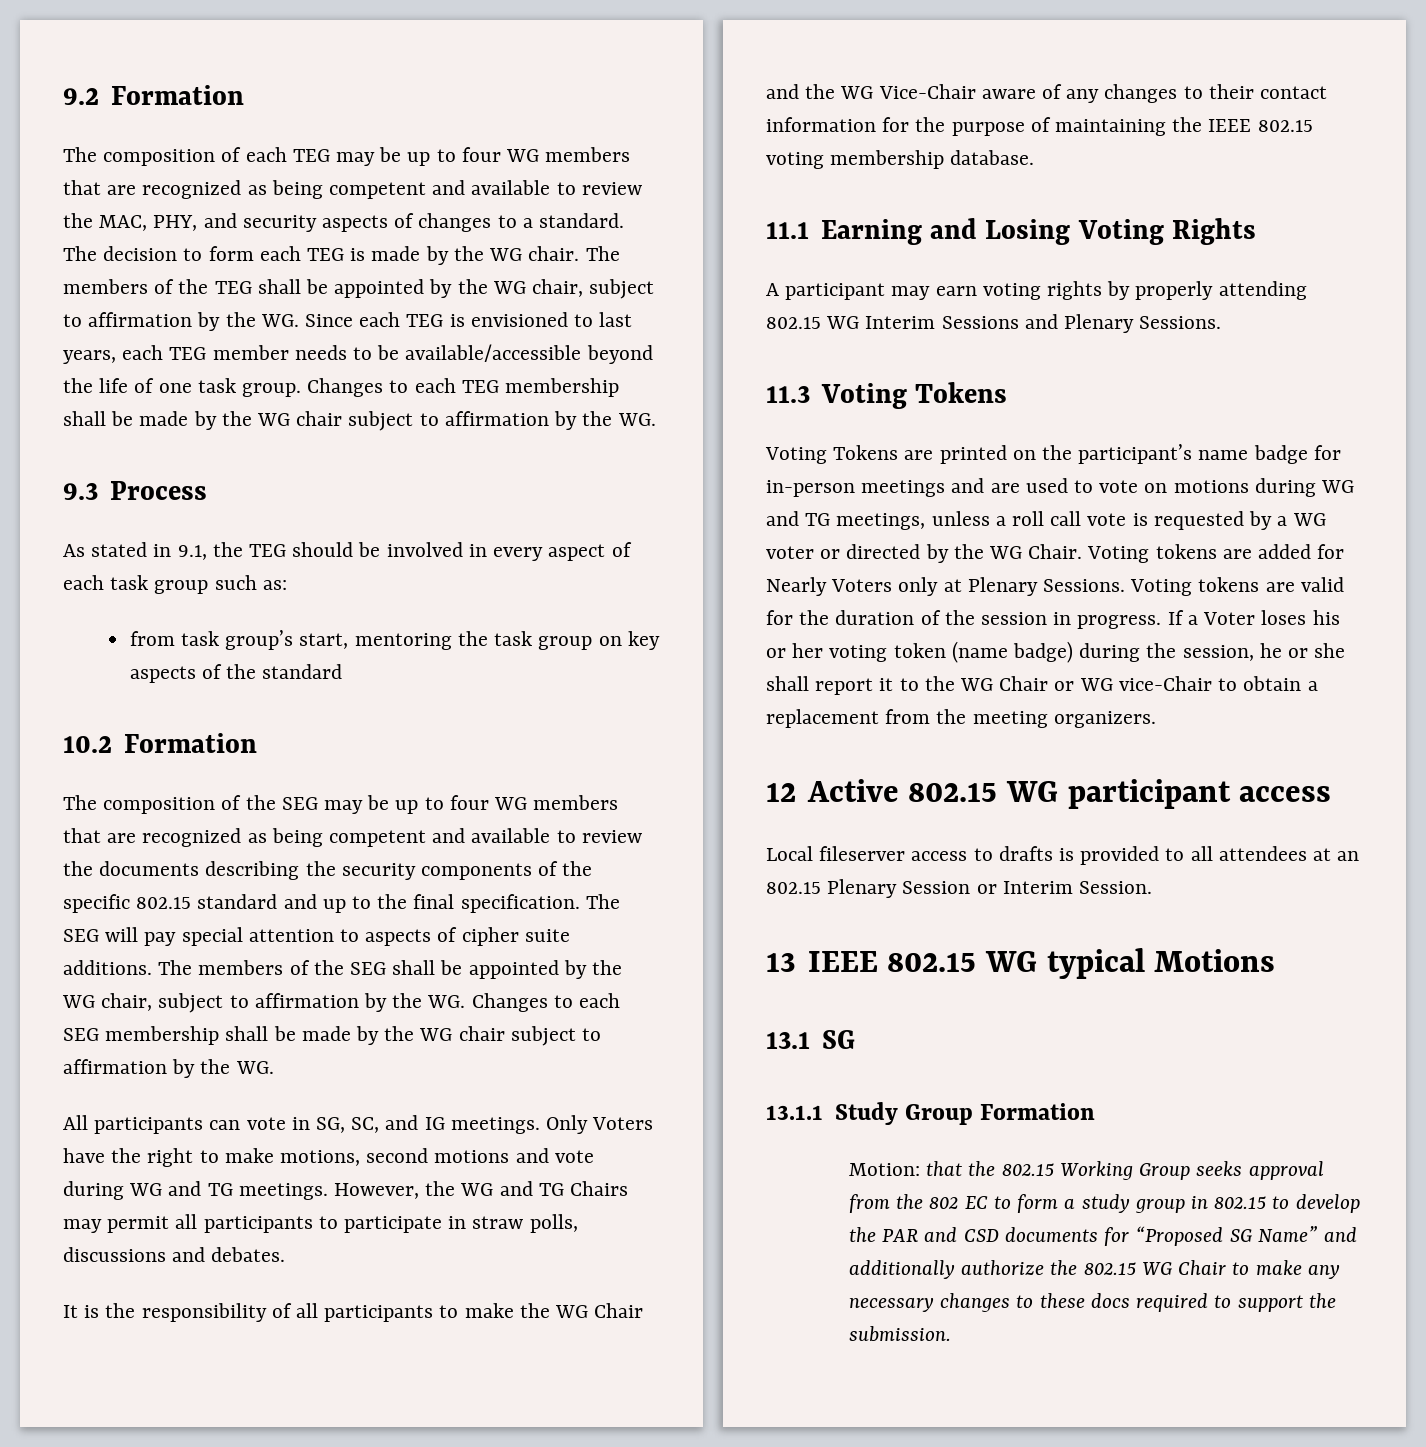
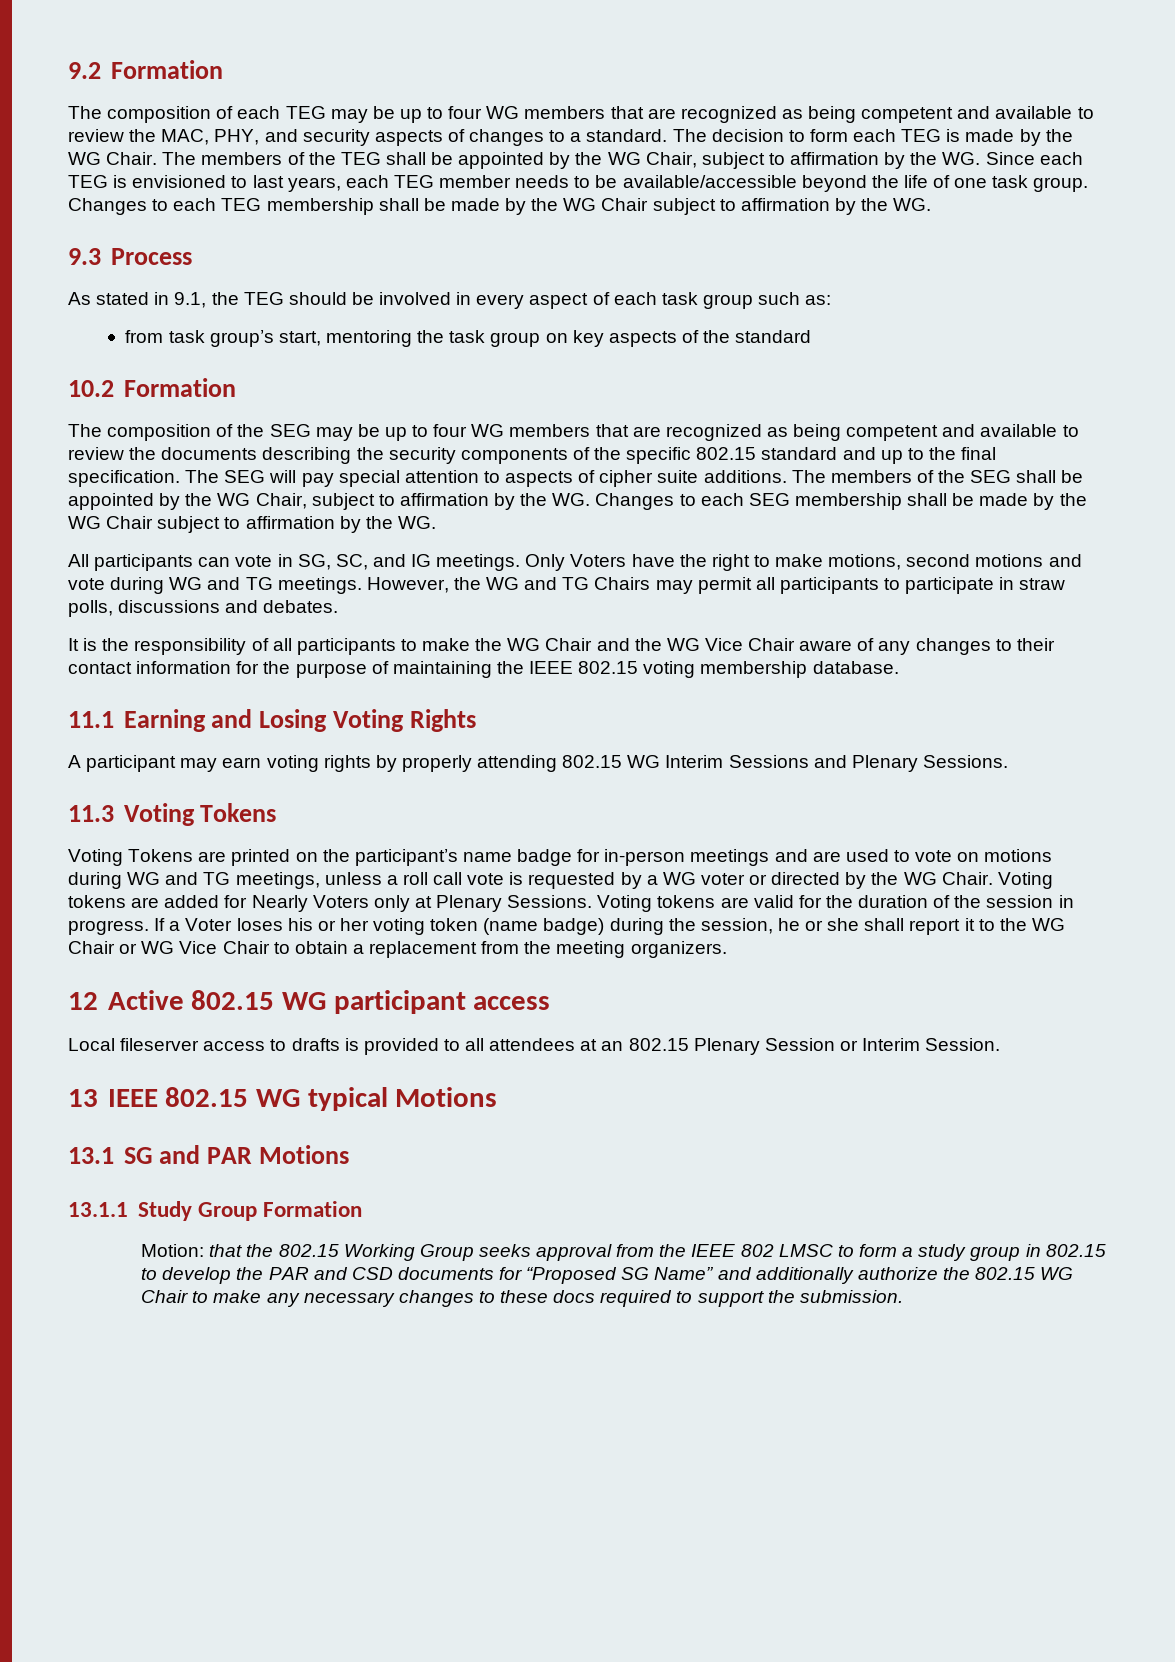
- The decision to form each TEG is made by the WG chair.
+ The decision to form each TEG is made by the WG Chair.
- The members of the TEG shall be appointed by the WG chair, subject to affirmation by the WG. Since each TEG is envisioned to last years, each TEG member needs to be available/accessible beyond the life of one task group.
+ The members of the TEG shall be appointed by the WG Chair, subject to affirmation by the WG. Since each TEG is envisioned to last years, each TEG member needs to be available/accessible beyond the life of one task group.
- Changes to each TEG membership shall be made by the WG chair subject to affirmation by the WG.
+ Changes to each TEG membership shall be made by the WG Chair subject to affirmation by the WG.
- The members of the SEG shall be appointed by the WG chair, subject to affirmation by the WG. Changes to each SEG membership shall be made by the WG chair subject to affirmation by the WG.
+ The members of the SEG shall be appointed by the WG Chair, subject to affirmation by the WG. Changes to each SEG membership shall be made by the WG Chair subject to affirmation by the WG.
- It is the responsibility of all participants to make the WG Chair and the WG Vice-Chair aware of any changes to their contact information for the purpose of maintaining the IEEE 802.15 voting membership database.
+ It is the responsibility of all participants to make the WG Chair and the WG Vice Chair aware of any changes to their contact information for the purpose of maintaining the IEEE 802.15 voting membership database.
- If a Voter loses his or her voting token (name badge) during the session, he or she shall report it to the WG Chair or WG vice-Chair to obtain a replacement from the meeting organizers.
+ If a Voter loses his or her voting token (name badge) during the session, he or she shall report it to the WG Chair or WG Vice Chair to obtain a replacement from the meeting organizers.
- 13.1 SG
+ 13.1 SG and PAR Motions
- Motion: that the 802.15 Working Group seeks approval from the 802 EC to form a study group in 802.15 to develop the PAR and CSD documents for “Proposed SG Name” and additionally authorize the 802.15 WG Chair to make any necessary changes to these docs required to support the submission.
+ Motion: that the 802.15 Working Group seeks approval from the IEEE 802 LMSC to form a study group in 802.15 to develop the PAR and CSD documents for “Proposed SG Name” and additionally authorize the 802.15 WG Chair to make any necessary changes to these docs required to support the submission.

